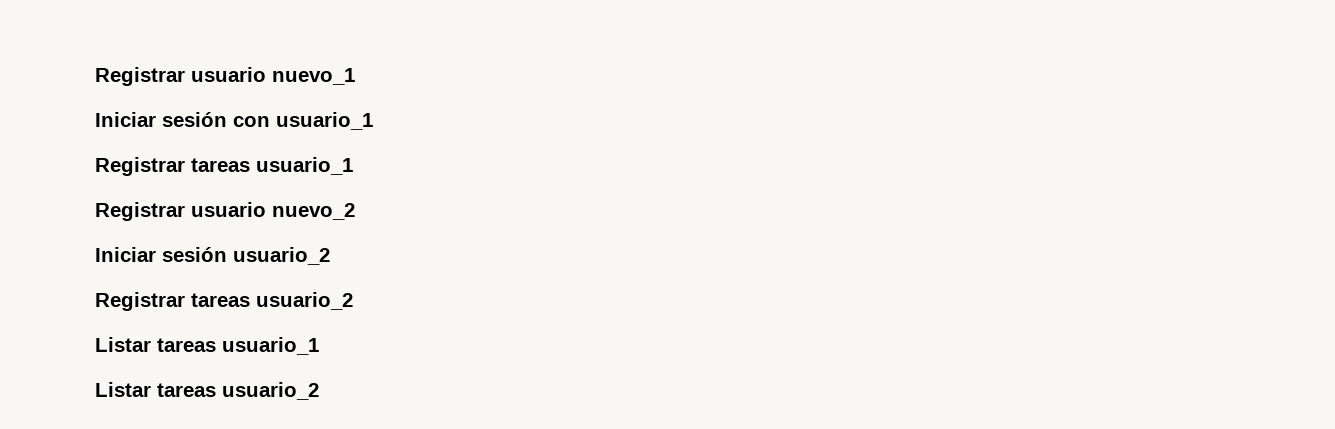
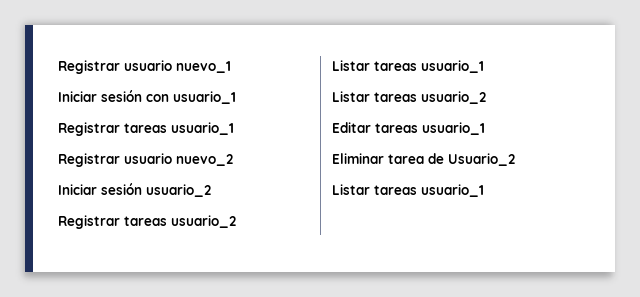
+ Editar tareas usuario_1
+ Eliminar tarea de Usuario_2
+ Listar tareas usuario_1

